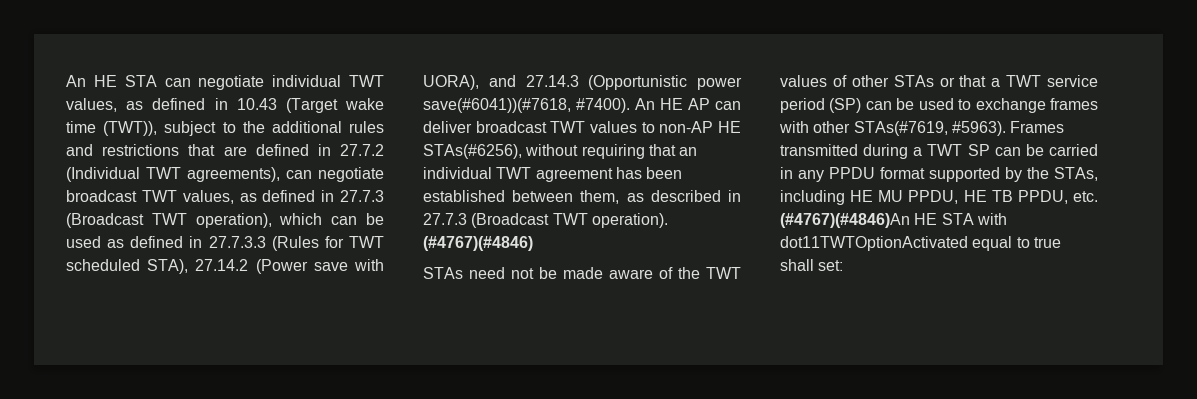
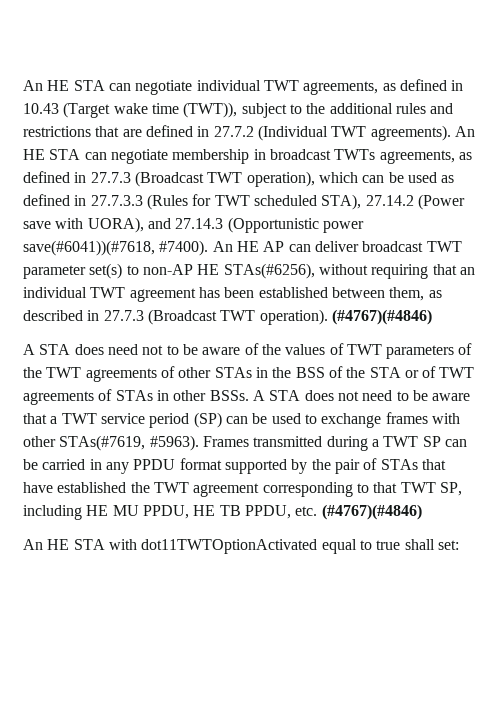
- An HE STA can negotiate individual TWT values, as defined in 10.43 (Target wake time (TWT)), subject to the additional rules and restrictions that are defined in 27.7.2 (Individual TWT agreements), can negotiate broadcast TWT values, as defined in 27.7.3 (Broadcast TWT operation), which can be used as defined in 27.7.3.3 (Rules for TWT scheduled STA), 27.14.2 (Power save with UORA), and 27.14.3 (Opportunistic power save(#6041))(#7618, #7400).
+ An HE STA can negotiate individual TWT agreements, as defined in 10.43 (Target wake time (TWT)), subject to the additional rules and restrictions that are defined in 27.7.2 (Individual TWT agreements). An HE STA can negotiate membership in broadcast TWTs agreements, as defined in 27.7.3 (Broadcast TWT operation), which can be used as defined in 27.7.3.3 (Rules for TWT scheduled STA), 27.14.2 (Power save with UORA), and 27.14.3 (Opportunistic power save(#6041))(#7618, #7400).
- An HE AP can deliver broadcast TWT values to non-AP HE STAs(#6256), without requiring that an individual TWT agreement has been established between them, as described in 27.7.3 (Broadcast TWT operation).
+ An HE AP can deliver broadcast TWT parameter set(s) to non-AP HE STAs(#6256), without requiring that an individual TWT agreement has been established between them, as described in 27.7.3 (Broadcast TWT operation).
- STAs need not be made aware of the TWT values of other STAs or that a TWT service period (SP) can be used to exchange frames with other STAs(#7619, #5963).
+ A STA does need not to be aware of the values of TWT parameters of the TWT agreements of other STAs in the BSS of the STA or of TWT agreements of STAs in other BSSs. A STA does not need to be aware that a TWT service period (SP) can be used to exchange frames with other STAs(#7619, #5963).
- Frames transmitted during a TWT SP can be carried in any PPDU format supported by the STAs, including HE MU PPDU, HE TB PPDU, etc. (#4767)(#4846)An HE STA with dot11TWTOptionActivated equal to true shall set:
+ Frames transmitted during a TWT SP can be carried in any PPDU format supported by the pair of STAs that have established the TWT agreement corresponding to that TWT SP, including HE MU PPDU, HE TB PPDU, etc. (#4767)(#4846)
+ An HE STA with dot11TWTOptionActivated equal to true shall set:

